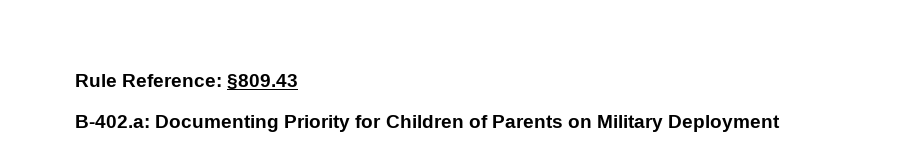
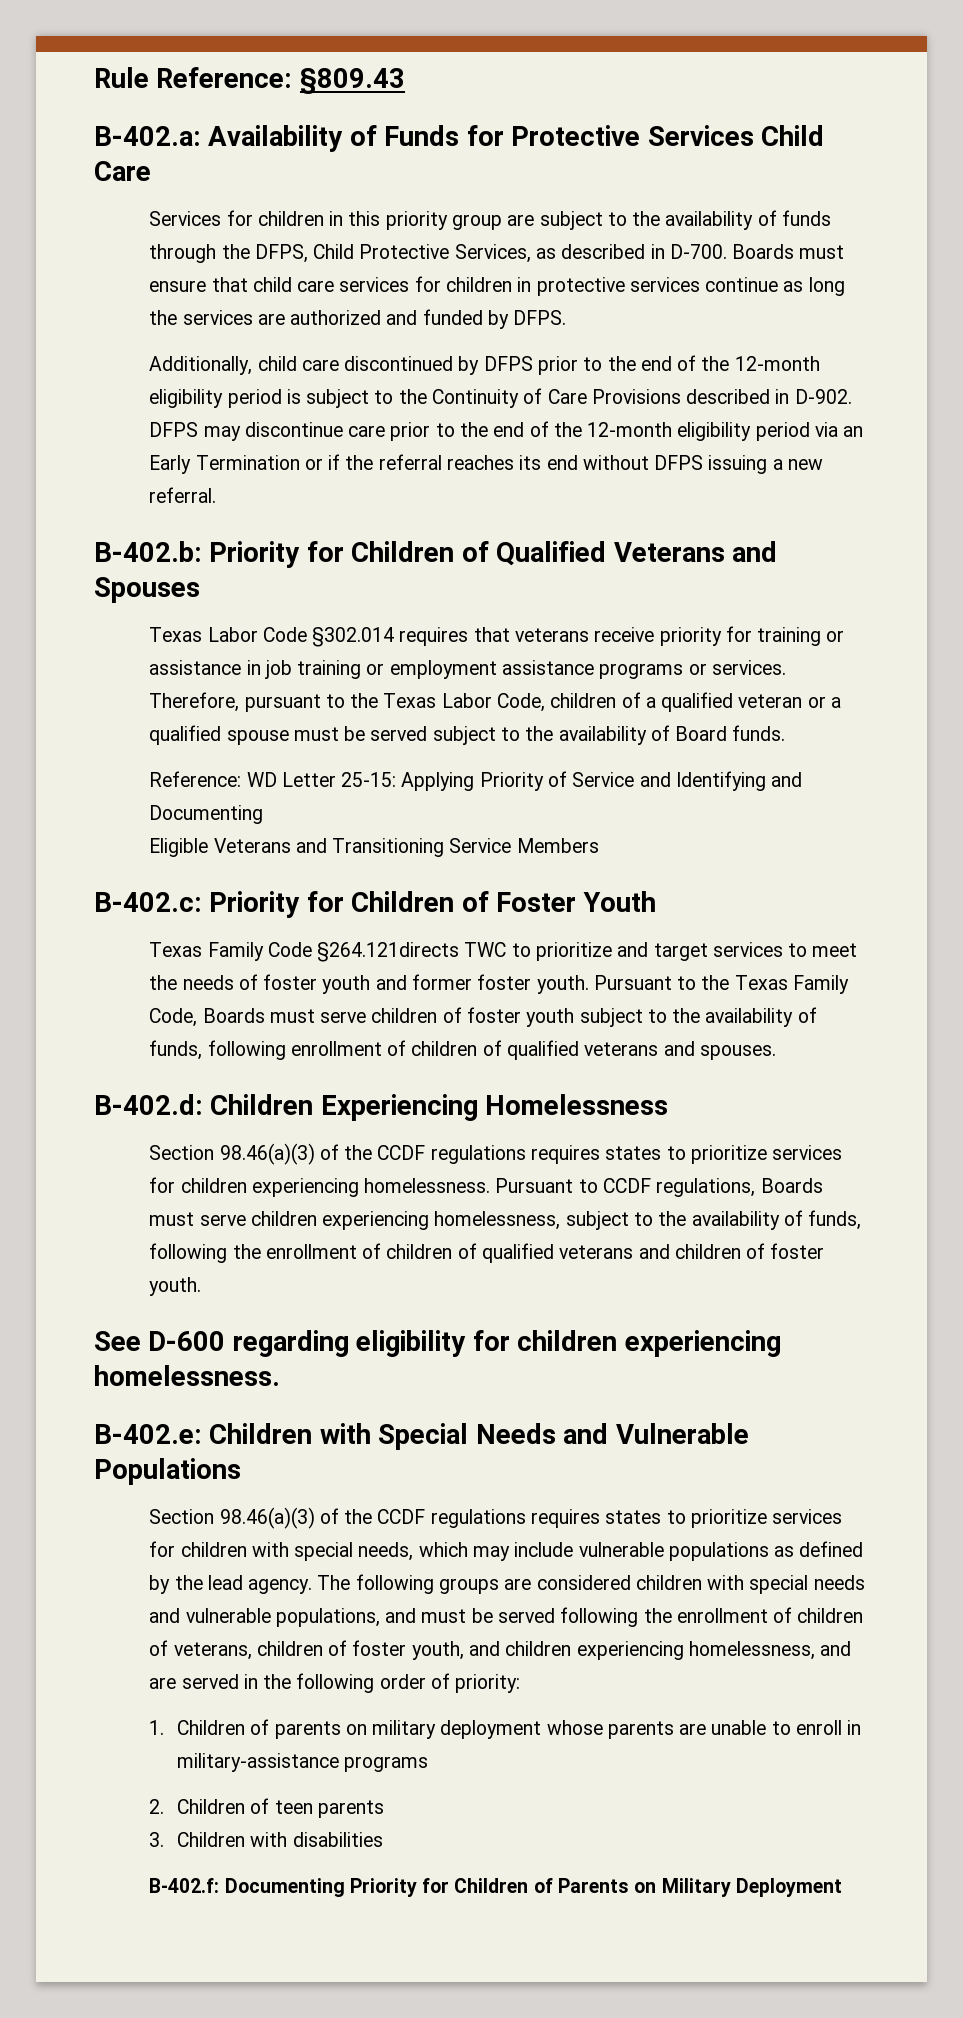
- B-402.a: Documenting Priority for Children of Parents on Military Deployment
+ B-402.a: Availability of Funds for Protective Services Child Care
+ Services for children in this priority group are subject to the availability of funds through the DFPS, Child Protective Services, as described in D-700. Boards must ensure that child care services for children in protective services continue as long the services are authorized and funded by DFPS.
+ Additionally, child care discontinued by DFPS prior to the end of the 12-month eligibility period is subject to the Continuity of Care Provisions described in D-902. DFPS may discontinue care prior to the end of the 12-month eligibility period via an Early Termination or if the referral reaches its end without DFPS issuing a new referral.
+ B-402.b: Priority for Children of Qualified Veterans and Spouses
+ Texas Labor Code §302.014 requires that veterans receive priority for training or assistance in job training or employment assistance programs or services. Therefore, pursuant to the Texas Labor Code, children of a qualified veteran or a qualified spouse must be served subject to the availability of Board funds.
+ Reference: WD Letter 25-15: Applying Priority of Service and Identifying and Documenting
+ Eligible Veterans and Transitioning Service Members
+ B-402.c: Priority for Children of Foster Youth
+ Texas Family Code §264.121directs TWC to prioritize and target services to meet the needs of foster youth and former foster youth. Pursuant to the Texas Family Code, Boards must serve children of foster youth subject to the availability of funds, following enrollment of children of qualified veterans and spouses.
+ B-402.d: Children Experiencing Homelessness
+ Section 98.46(a)(3) of the CCDF regulations requires states to prioritize services for children experiencing homelessness. Pursuant to CCDF regulations, Boards must serve children experiencing homelessness, subject to the availability of funds, following the enrollment of children of qualified veterans and children of foster youth.
+ See D-600 regarding eligibility for children experiencing homelessness.
+ B-402.e: Children with Special Needs and Vulnerable Populations
+ Section 98.46(a)(3) of the CCDF regulations requires states to prioritize services for children with special needs, which may include vulnerable populations as defined by the lead agency. The following groups are considered children with special needs and vulnerable populations, and must be served following the enrollment of children of veterans, children of foster youth, and children experiencing homelessness, and are served in the following order of priority:
+ 1. Children of parents on military deployment whose parents are unable to enroll in military-assistance programs
+ 2. Children of teen parents
+ 3. Children with disabilities
+ B-402.f: Documenting Priority for Children of Parents on Military Deployment

